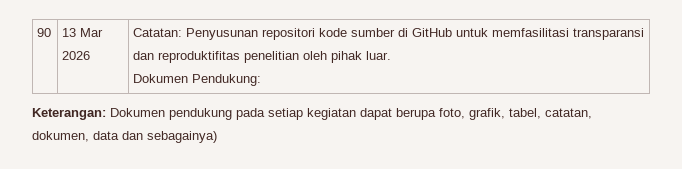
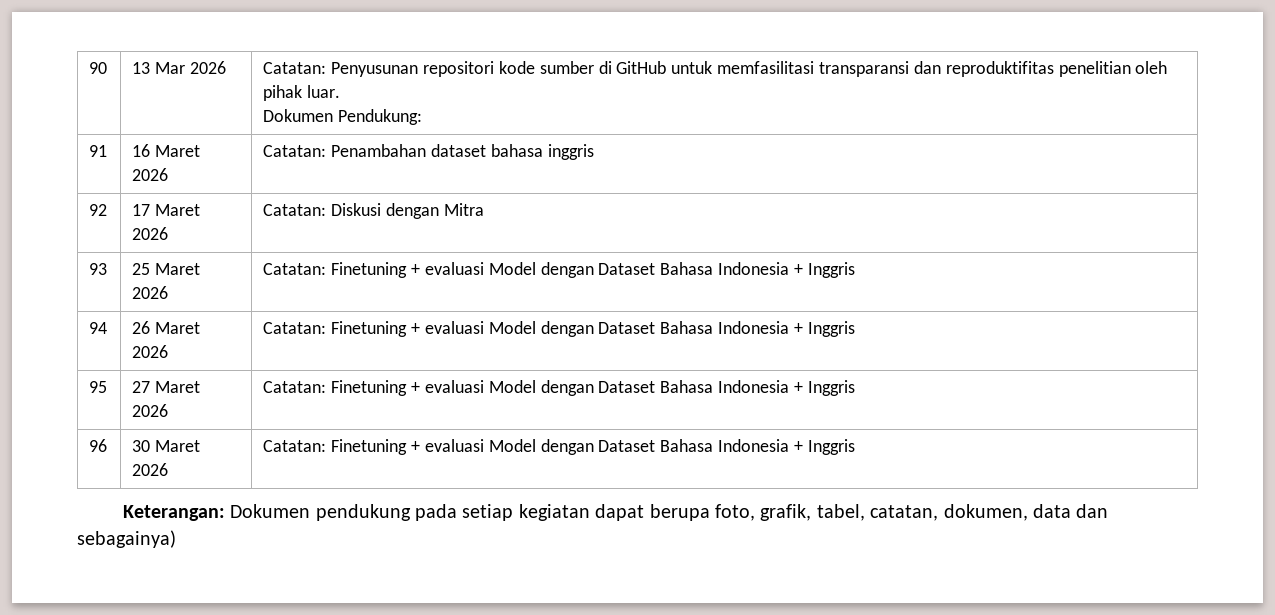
+ 91 | 16 Maret 2026 | Catatan: Penambahan dataset bahasa inggris
+ 92 | 17 Maret 2026 | Catatan: Diskusi dengan Mitra
+ 93 | 25 Maret 2026 | Catatan: Finetuning + evaluasi Model dengan Dataset Bahasa Indonesia + Inggris
+ 94 | 26 Maret 2026 | Catatan: Finetuning + evaluasi Model dengan Dataset Bahasa Indonesia + Inggris
+ 95 | 27 Maret 2026 | Catatan: Finetuning + evaluasi Model dengan Dataset Bahasa Indonesia + Inggris
+ 96 | 30 Maret 2026 | Catatan: Finetuning + evaluasi Model dengan Dataset Bahasa Indonesia + Inggris

